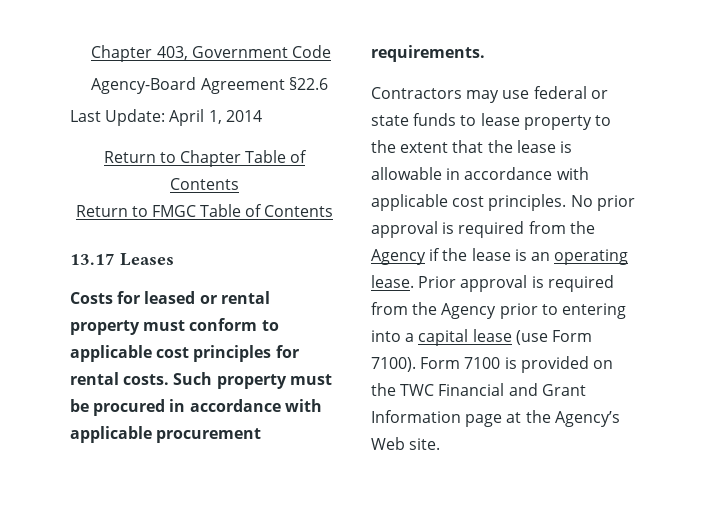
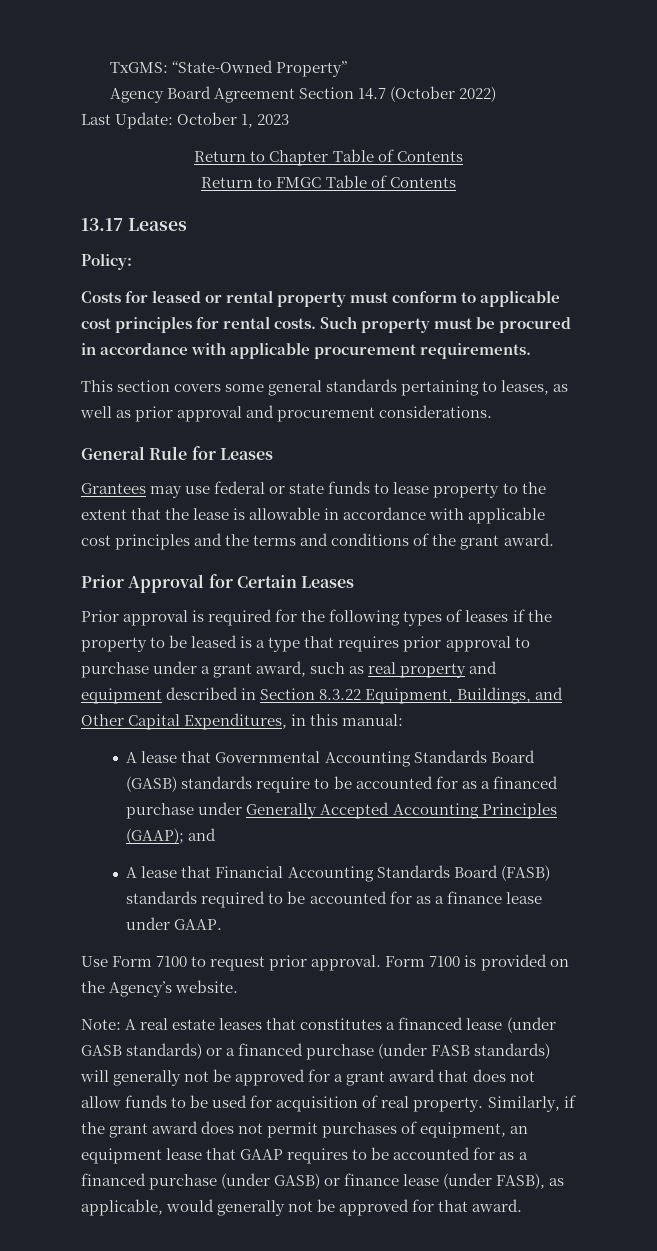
- Chapter 403, Government Code
- Agency-Board Agreement §22.6
+ TxGMS: “State-Owned Property”
+ Agency Board Agreement Section 14.7 (October 2022)
- Last Update: April 1, 2014
+ Last Update: October 1, 2023
+ Policy:
- Contractors may use federal or state funds to lease property to the extent that the lease is allowable in accordance with applicable cost principles. No prior approval is required from the Agency if the lease is an operating lease. Prior approval is required from the Agency prior to entering into a capital lease (use Form 7100).
+ This section covers some general standards pertaining to leases, as well as prior approval and procurement considerations.
+ General Rule for Leases
+ Grantees may use federal or state funds to lease property to the extent that the lease is allowable in accordance with applicable cost principles and the terms and conditions of the grant award.
+ Prior Approval for Certain Leases
+ Prior approval is required for the following types of leases if the property to be leased is a type that requires prior approval to purchase under a grant award, such as real property and equipment described in Section 8.3.22 Equipment, Buildings, and Other Capital Expenditures, in this manual:
+ A lease that Governmental Accounting Standards Board (GASB) standards require to be accounted for as a financed purchase under Generally Accepted Accounting Principles (GAAP); and
+ A lease that Financial Accounting Standards Board (FASB) standards required to be accounted for as a finance lease under GAAP.
+ Use Form 7100 to request prior approval.
- Form 7100 is provided on the TWC Financial and Grant Information page at the Agency’s Web site.
+ Form 7100 is provided on the Agency’s website.
+ Note: A real estate leases that constitutes a financed lease (under GASB standards) or a financed purchase (under FASB standards) will generally not be approved for a grant award that does not allow funds to be used for acquisition of real property. Similarly, if the grant award does not permit purchases of equipment, an equipment lease that GAAP requires to be accounted for as a financed purchase (under GASB) or finance lease (under FASB), as applicable, would generally not be approved for that award.

